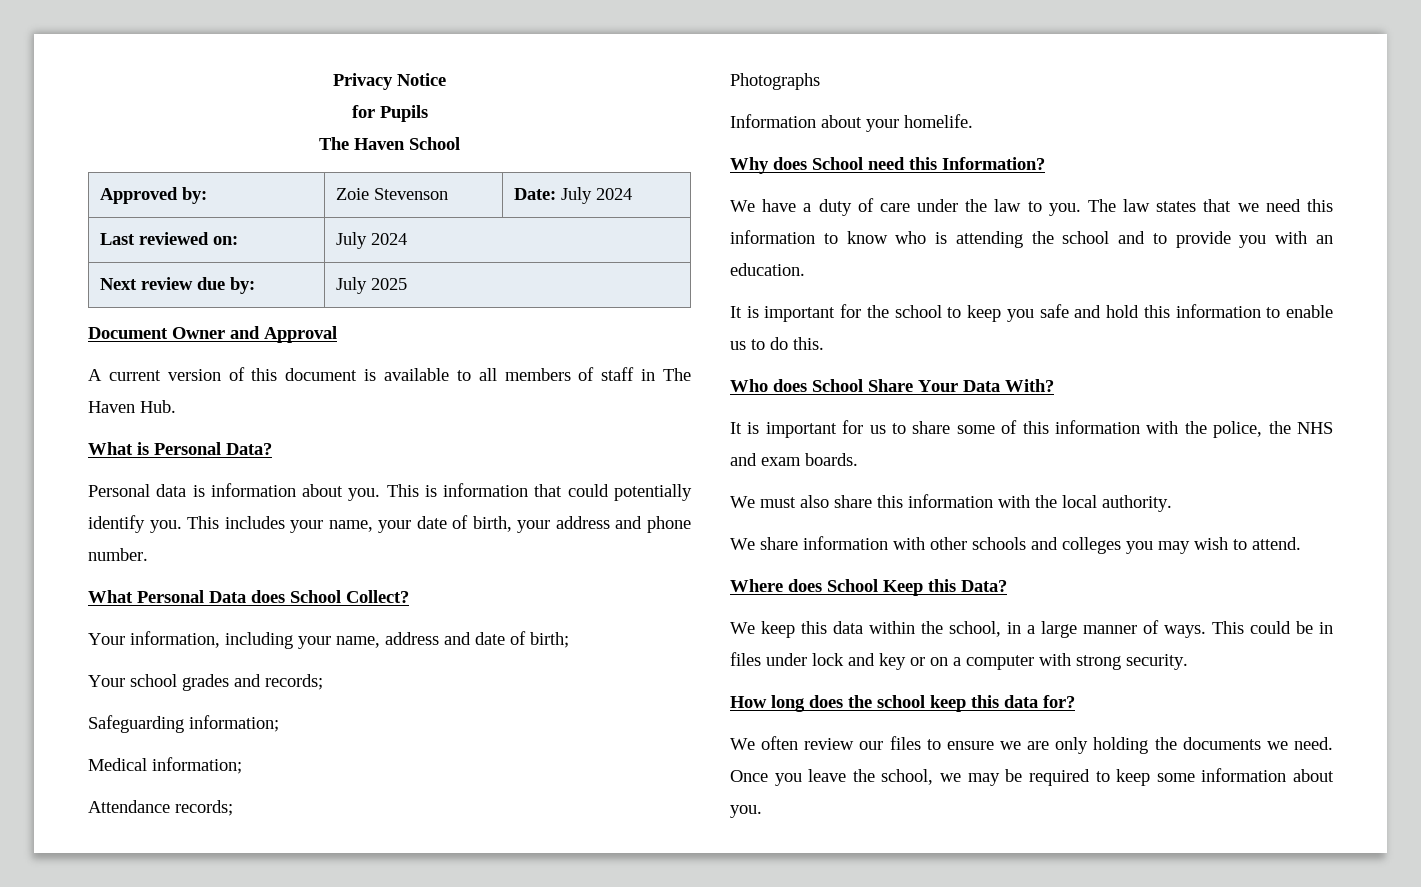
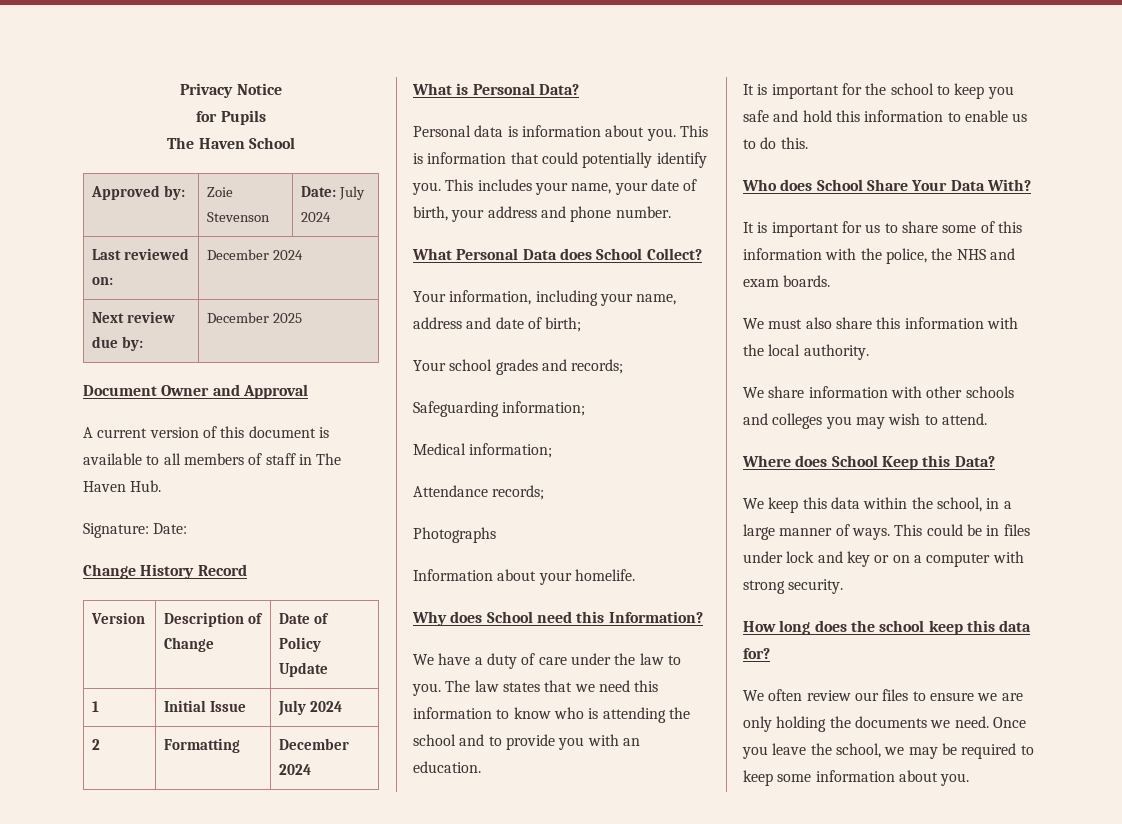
- Last reviewed on: | July 2024
+ Last reviewed on: | December 2024
- Next review due by: | July 2025
+ Next review due by: | December 2025
+ Signature: Date:
+ Change History Record
+ Version | Description of Change | Date of Policy Update
+ 1 | Initial Issue | July 2024
+ 2 | Formatting | December 2024

